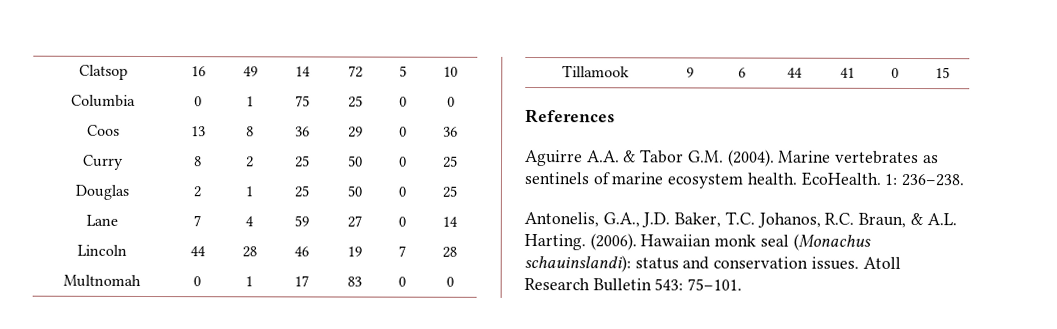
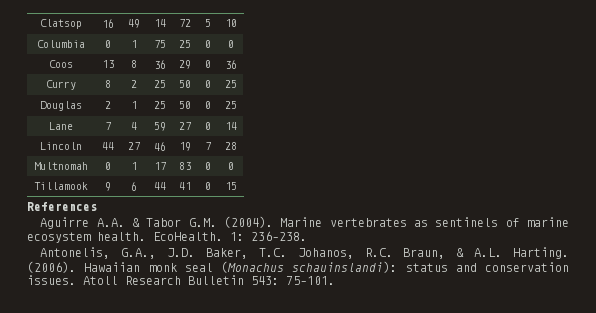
- Lincoln | 44 | 28 | 46 | 19 | 7 | 28
+ Lincoln | 44 | 27 | 46 | 19 | 7 | 28

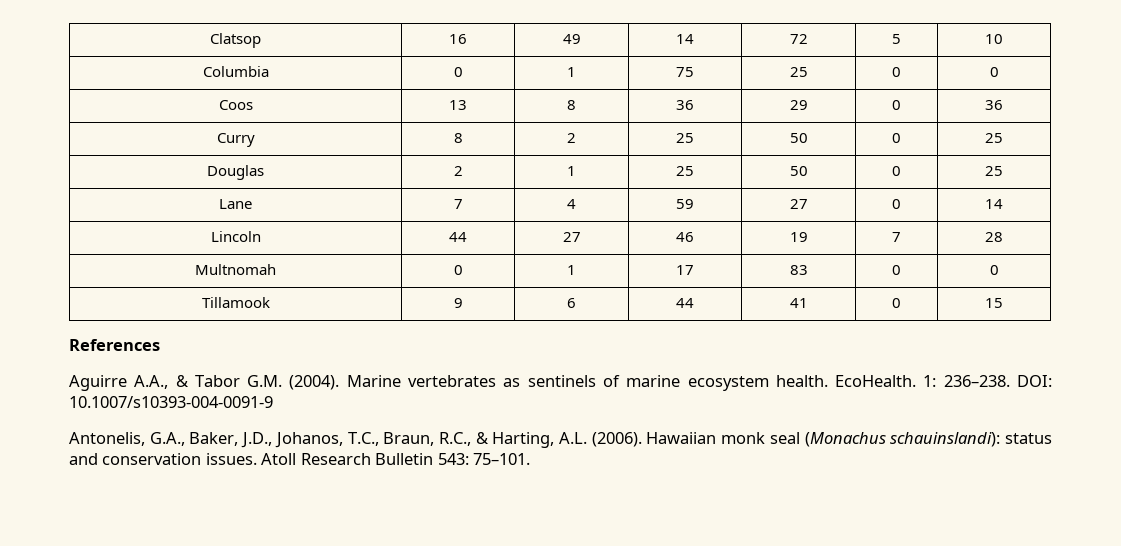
- Aguirre A.A. & Tabor G.M. (2004).
+ Aguirre A.A., & Tabor G.M. (2004).
+ DOI: 10.1007/s10393-004-0091-9
- Antonelis, G.A., J.D. Baker, T.C. Johanos, R.C. Braun, & A.L. Harting. (2006).
+ Antonelis, G.A., Baker, J.D., Johanos, T.C., Braun, R.C., & Harting, A.L. (2006).

